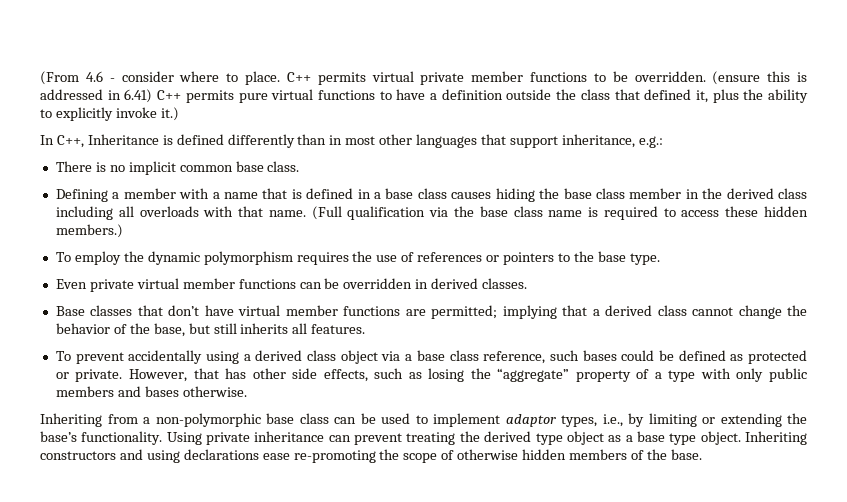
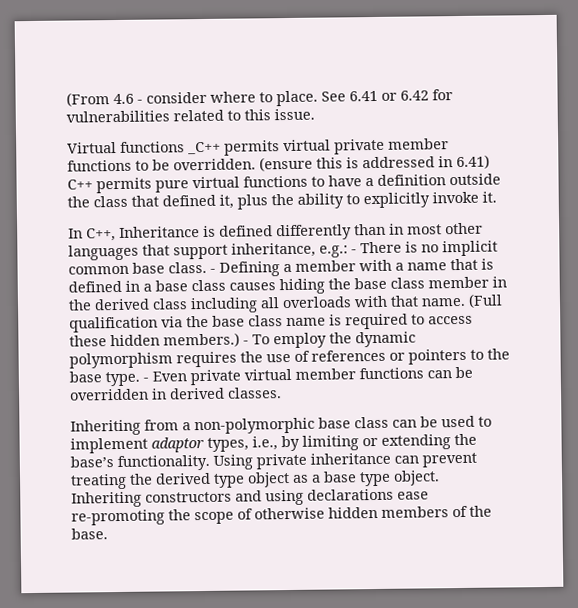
- C++ permits virtual private member functions to be overridden.
+ See 6.41 or 6.42 for vulnerabilities related to this issue.
+ Virtual functions _C++ permits virtual private member functions to be overridden.
- (ensure this is addressed in 6.41) C++ permits pure virtual functions to have a definition outside the class that defined it, plus the ability to explicitly invoke it.)
+ (ensure this is addressed in 6.41) C++ permits pure virtual functions to have a definition outside the class that defined it, plus the ability to explicitly invoke it.
- In C++, Inheritance is defined differently than in most other languages that support inheritance, e.g.:
- There is no implicit common base class.
- Defining a member with a name that is defined in a base class causes hiding the base class member in the derived class including all overloads with that name.
+ In C++, Inheritance is defined differently than in most other languages that support inheritance, e.g.: - There is no implicit common base class. - Defining a member with a name that is defined in a base class causes hiding the base class member in the derived class including all overloads with that name.
- (Full qualification via the base class name is required to access these hidden members.)
- To employ the dynamic polymorphism requires the use of references or pointers to the base type.
- Even private virtual member functions can be overridden in derived classes.
+ (Full qualification via the base class name is required to access these hidden members.) - To employ the dynamic polymorphism requires the use of references or pointers to the base type. - Even private virtual member functions can be overridden in derived classes.
- Base classes that don’t have virtual member functions are permitted; implying that a derived class cannot change the behavior of the base, but still inherits all features.
- To prevent accidentally using a derived class object via a base class reference, such bases could be defined as protected or private. However, that has other side effects, such as losing the “aggregate” property of a type with only public members and bases otherwise.

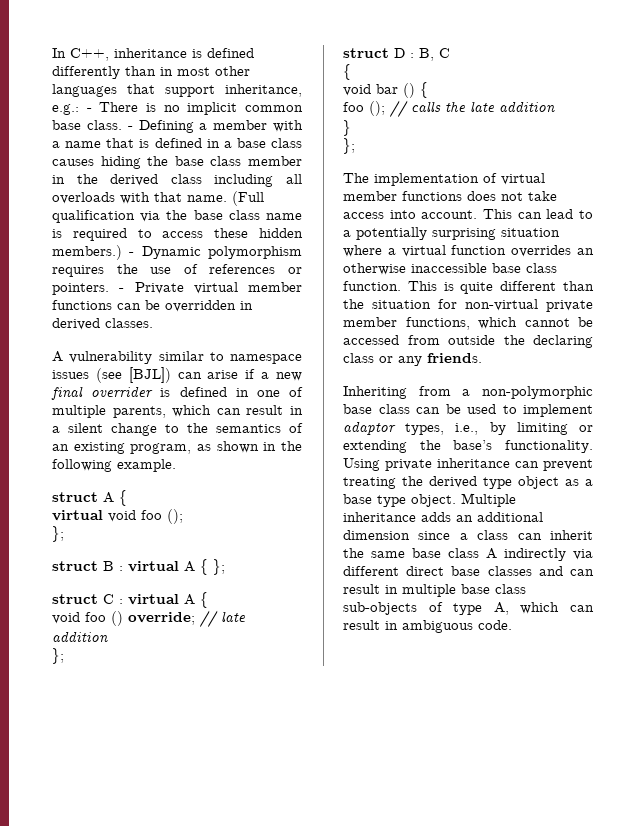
- (From 4.6 - consider where to place. See 6.41 or 6.42 for vulnerabilities related to this issue.
- Virtual functions _C++ permits virtual private member functions to be overridden. (ensure this is addressed in 6.41) C++ permits pure virtual functions to have a definition outside the class that defined it, plus the ability to explicitly invoke it.
- In C++, Inheritance is defined differently than in most other languages that support inheritance, e.g.: - There is no implicit common base class.
+ In C++, inheritance is defined differently than in most other languages that support inheritance, e.g.: - There is no implicit common base class.
- - To employ the dynamic polymorphism requires the use of references or pointers to the base type. - Even private virtual member functions can be overridden in derived classes.
+ - Dynamic polymorphism requires the use of references or pointers. - Private virtual member functions can be overridden in derived classes.
+ A vulnerability similar to namespace issues (see [BJL]) can arise if a new final overrider is defined in one of multiple parents, which can result in a silent change to the semantics of an existing program, as shown in the following example.
+ struct A {
+ virtual void foo ();
+ };
+ struct B : virtual A { };
+ struct C : virtual A {
+ void foo () override; // late addition
+ };
+ struct D : B, C
+ {
+ void bar () {
+ foo (); // calls the late addition
+ }
+ };
+ The implementation of virtual member functions does not take access into account. This can lead to a potentially surprising situation where a virtual function overrides an otherwise inaccessible base class function. This is quite different than the situation for non-virtual private member functions, which cannot be accessed from outside the declaring class or any friends.
- Inheriting constructors and using declarations ease re-promoting the scope of otherwise hidden members of the base.
+ Multiple inheritance adds an additional dimension since a class can inherit the same base class A indirectly via different direct base classes and can result in multiple base class sub-objects of type A, which can result in ambiguous code.

